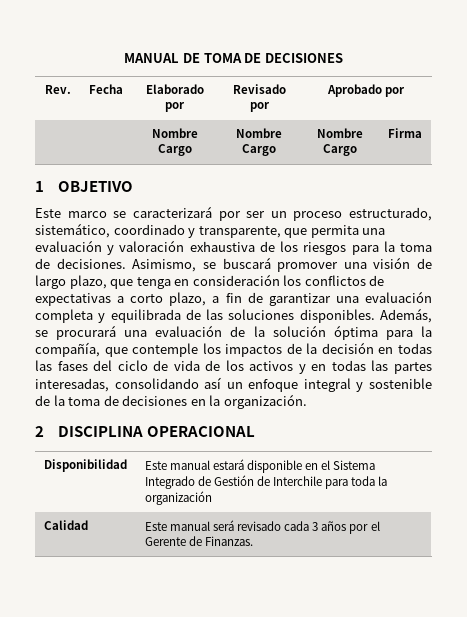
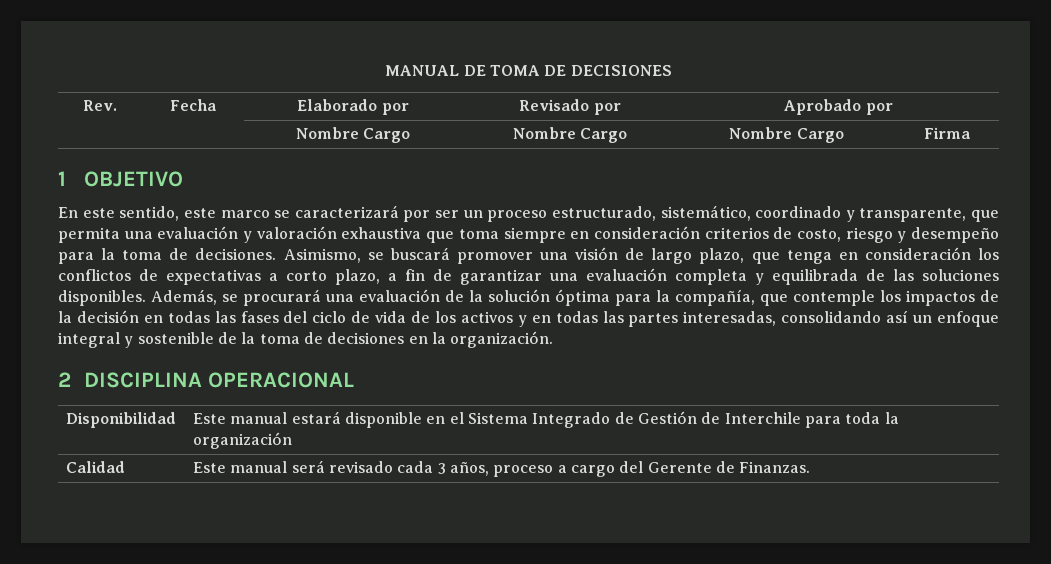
- Este marco se caracterizará por ser un proceso estructurado, sistemático, coordinado y transparente, que permita una evaluación y valoración exhaustiva de los riesgos para la toma de decisiones.
+ En este sentido, este marco se caracterizará por ser un proceso estructurado, sistemático, coordinado y transparente, que permita una evaluación y valoración exhaustiva que toma siempre en consideración criterios de costo, riesgo y desempeño para la toma de decisiones.
- Calidad | Este manual será revisado cada 3 años por el Gerente de Finanzas.
+ Calidad | Este manual será revisado cada 3 años, proceso a cargo del Gerente de Finanzas.

